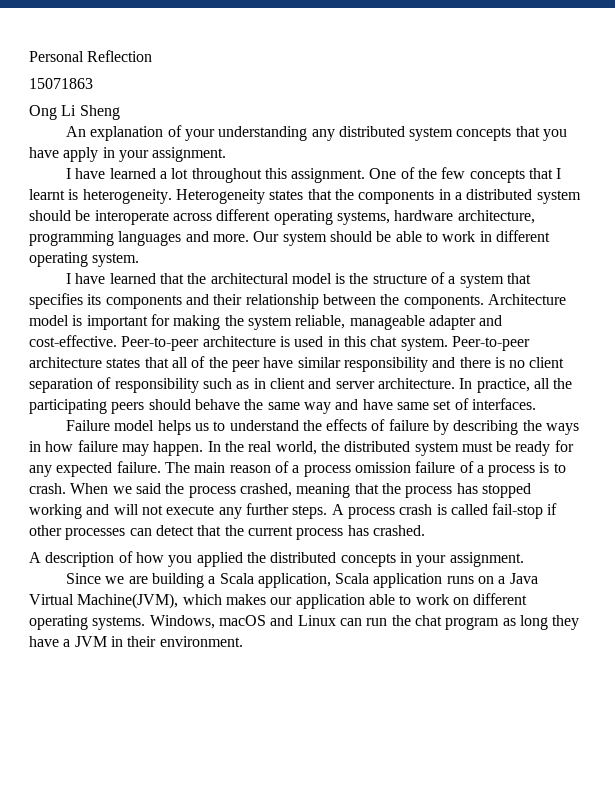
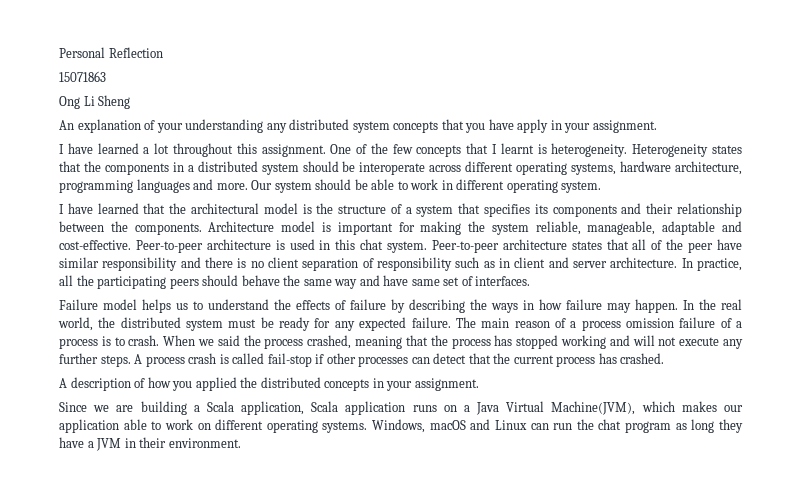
- Architecture model is important for making the system reliable, manageable adapter and cost-effective.
+ Architecture model is important for making the system reliable, manageable, adaptable and cost-effective.

